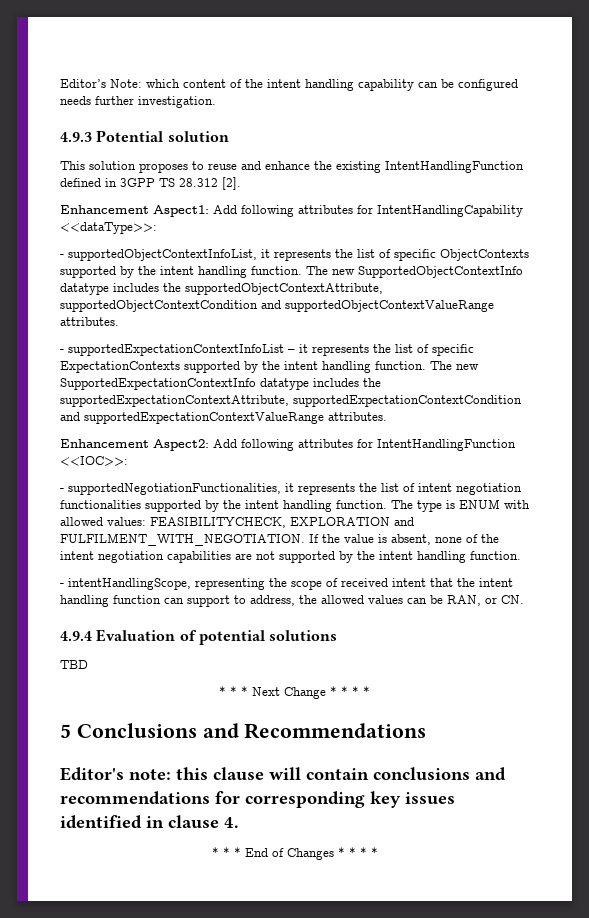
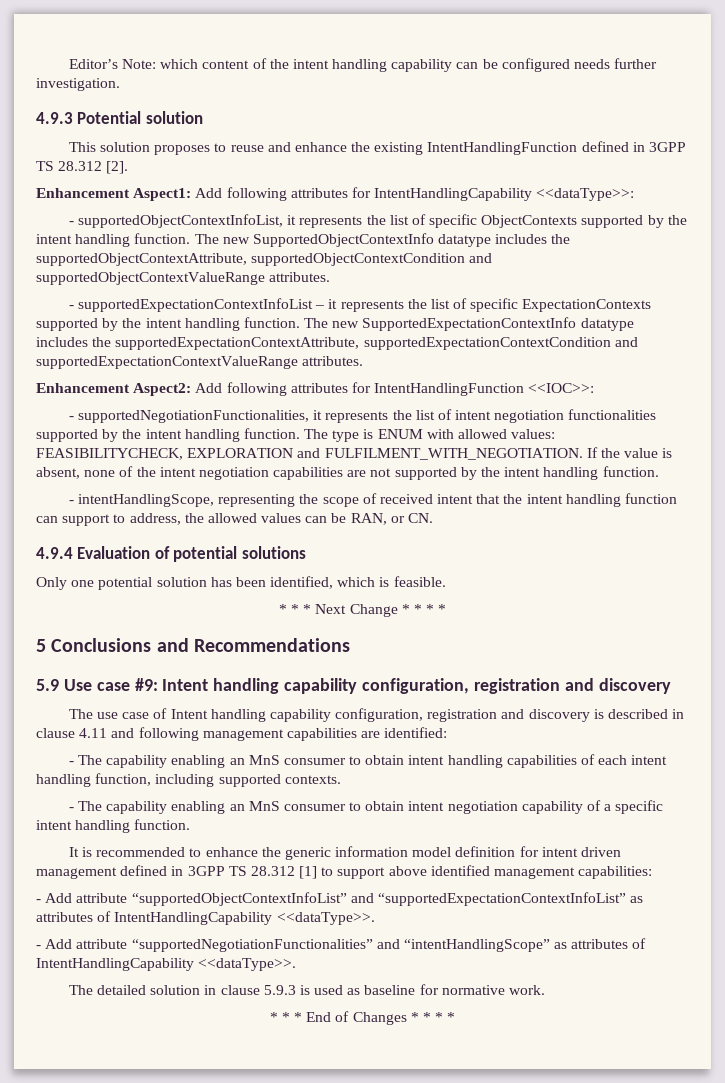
- TBD
+ Only one potential solution has been identified, which is feasible.
- Editor's note: this clause will contain conclusions and recommendations for corresponding key issues identified in clause 4.
+ 5.9 Use case #9: Intent handling capability configuration, registration and discovery
+ The use case of Intent handling capability configuration, registration and discovery is described in clause 4.11 and following management capabilities are identified:
+ - The capability enabling an MnS consumer to obtain intent handling capabilities of each intent handling function, including supported contexts.
+ - The capability enabling an MnS consumer to obtain intent negotiation capability of a specific intent handling function.
+ It is recommended to enhance the generic information model definition for intent driven management defined in 3GPP TS 28.312 [1] to support above identified management capabilities:
+ - Add attribute “supportedObjectContextInfoList” and “supportedExpectationContextInfoList” as attributes of IntentHandlingCapability <<dataType>>.
+ - Add attribute “supportedNegotiationFunctionalities” and “intentHandlingScope” as attributes of IntentHandlingCapability <<dataType>>.
+ The detailed solution in clause 5.9.3 is used as baseline for normative work.

